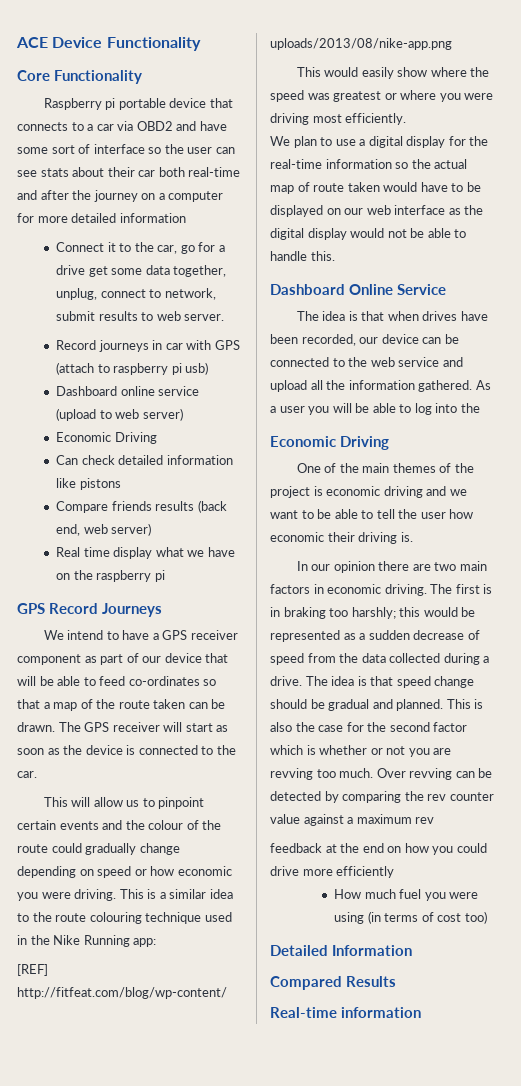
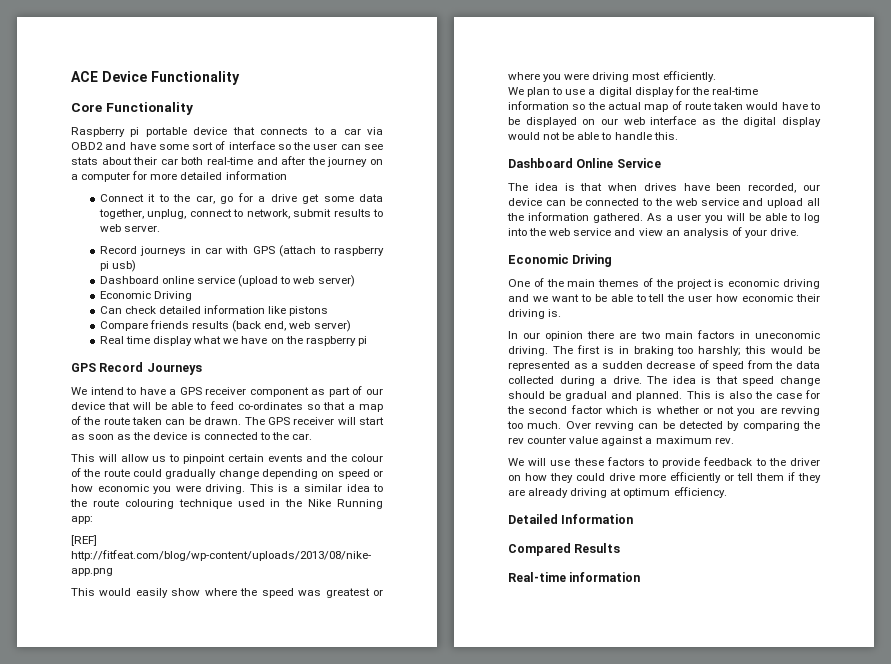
- As a user you will be able to log into the
+ As a user you will be able to log into the web service and view an analysis of your drive.
- In our opinion there are two main factors in economic driving.
+ In our opinion there are two main factors in uneconomic driving.
- Over revving can be detected by comparing the rev counter value against a maximum rev
- feedback at the end on how you could drive more efficiently
- How much fuel you were using (in terms of cost too)
+ Over revving can be detected by comparing the rev counter value against a maximum rev.
+ We will use these factors to provide feedback to the driver on how they could drive more efficiently or tell them if they are already driving at optimum efficiency.

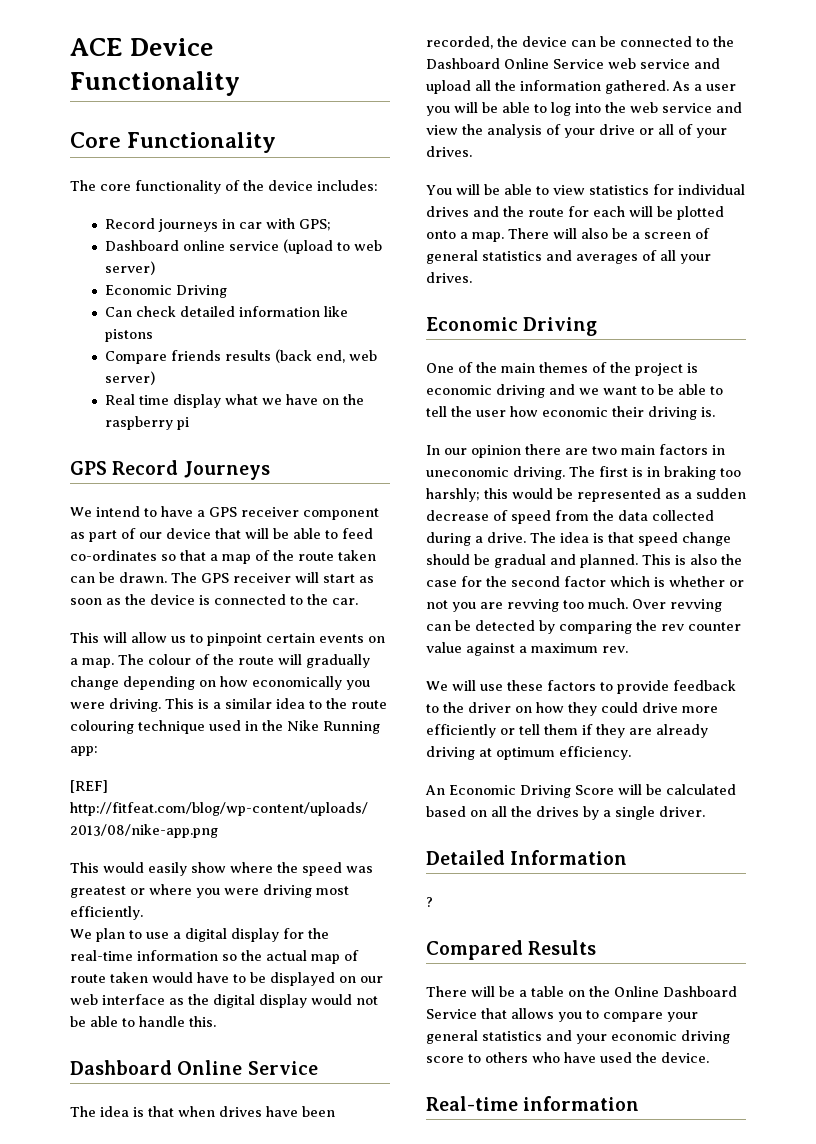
- Raspberry pi portable device that connects to a car via OBD2 and have some sort of interface so the user can see stats about their car both real-time and after the journey on a computer for more detailed information
- Connect it to the car, go for a drive get some data together, unplug, connect to network, submit results to web server.
+ The core functionality of the device includes:
- Record journeys in car with GPS (attach to raspberry pi usb)
+ Record journeys in car with GPS;
- This will allow us to pinpoint certain events and the colour of the route could gradually change depending on speed or how economic you were driving.
+ This will allow us to pinpoint certain events on a map. The colour of the route will gradually change depending on how economically you were driving.
- The idea is that when drives have been recorded, our device can be connected to the web service and upload all the information gathered.
+ The idea is that when drives have been recorded, the device can be connected to the Dashboard Online Service web service and upload all the information gathered.
- As a user you will be able to log into the web service and view an analysis of your drive.
+ As a user you will be able to log into the web service and view the analysis of your drive or all of your drives.
+ You will be able to view statistics for individual drives and the route for each will be plotted onto a map. There will also be a screen of general statistics and averages of all your drives.
+ An Economic Driving Score will be calculated based on all the drives by a single driver.
+ ?
+ There will be a table on the Online Dashboard Service that allows you to compare your general statistics and your economic driving score to others who have used the device.

